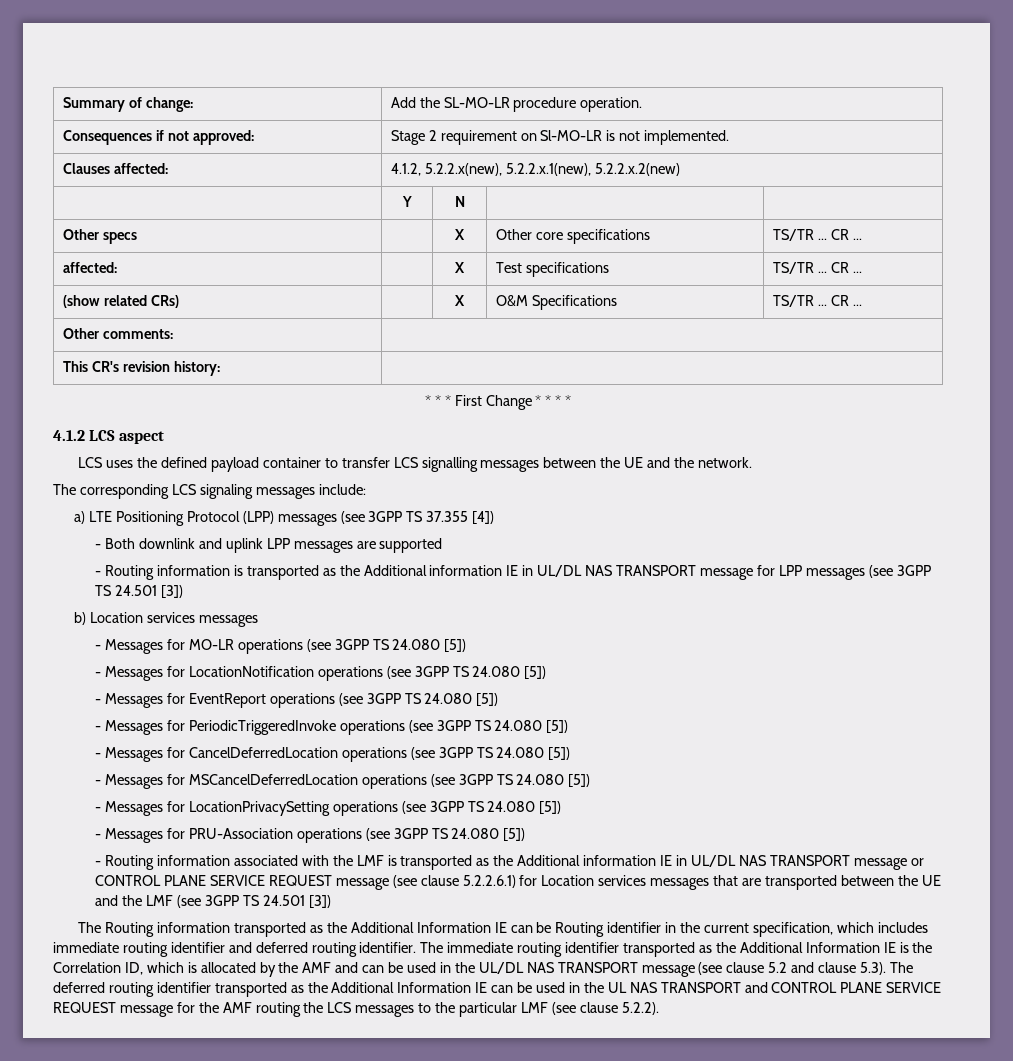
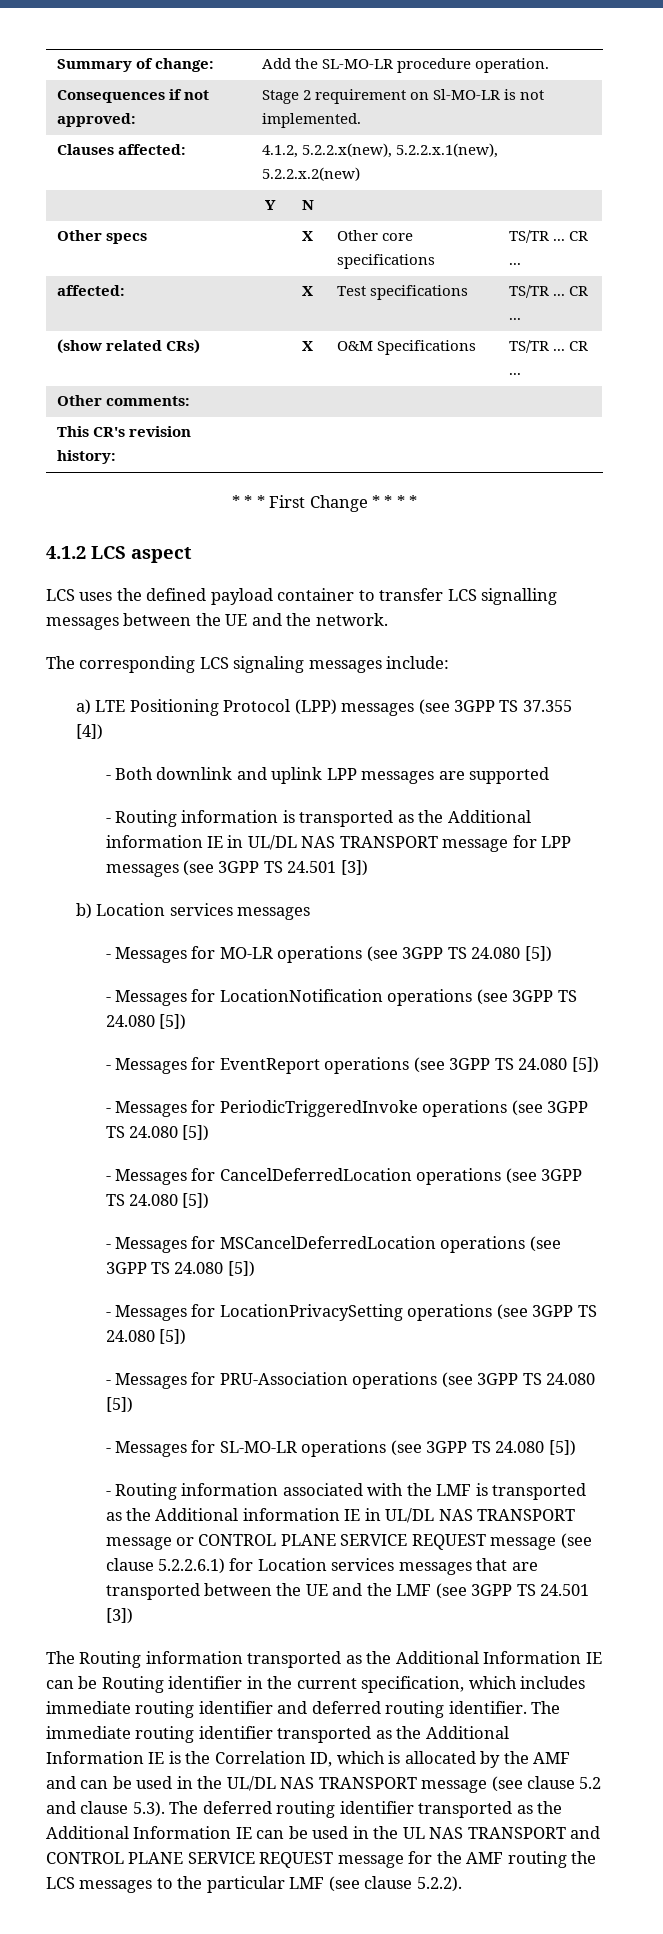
+ - Messages for SL-MO-LR operations (see 3GPP TS 24.080 [5])

